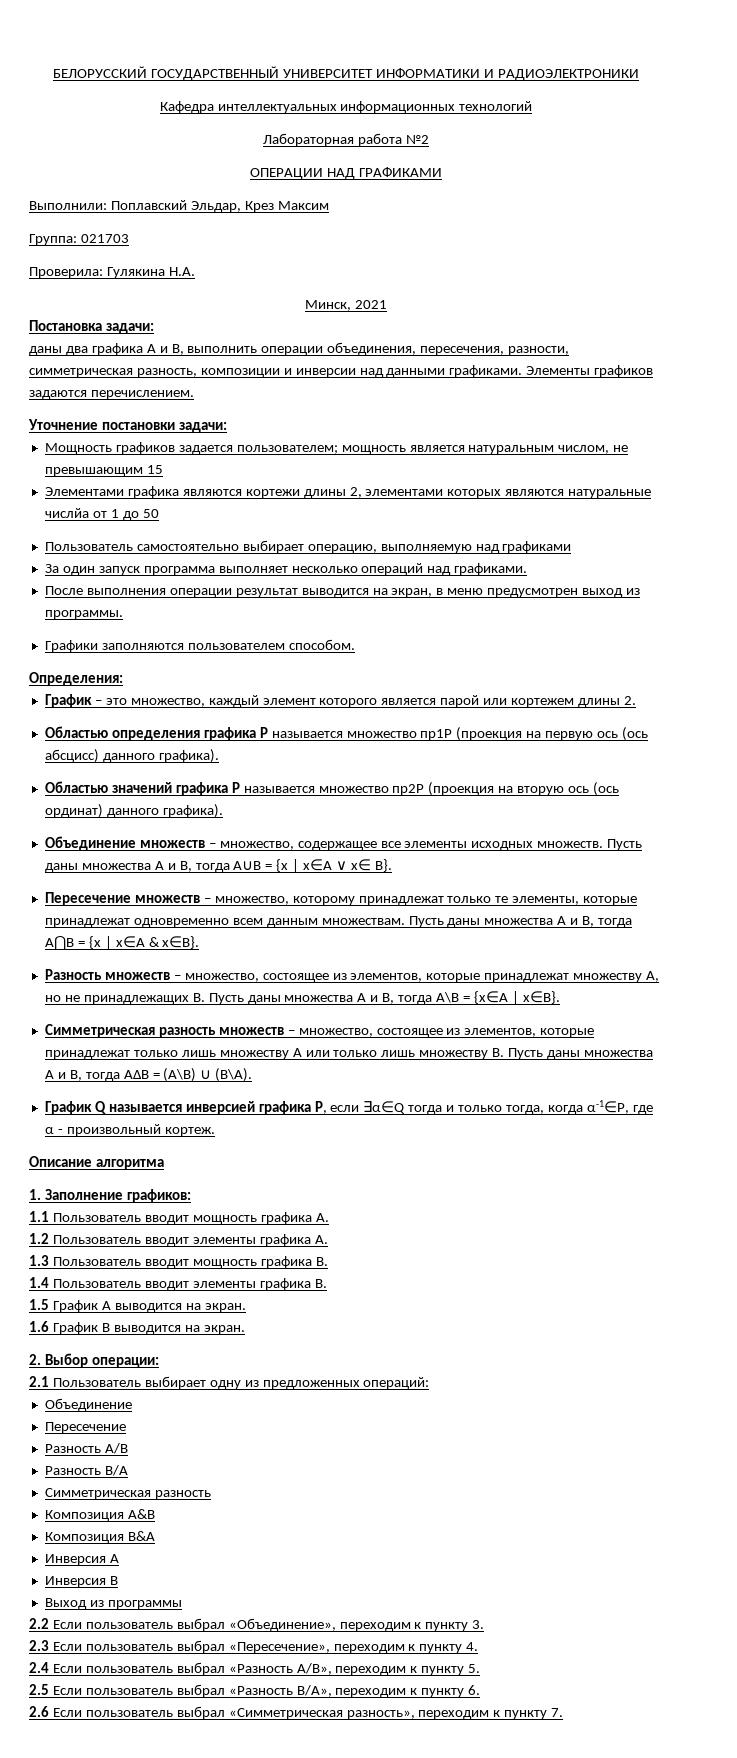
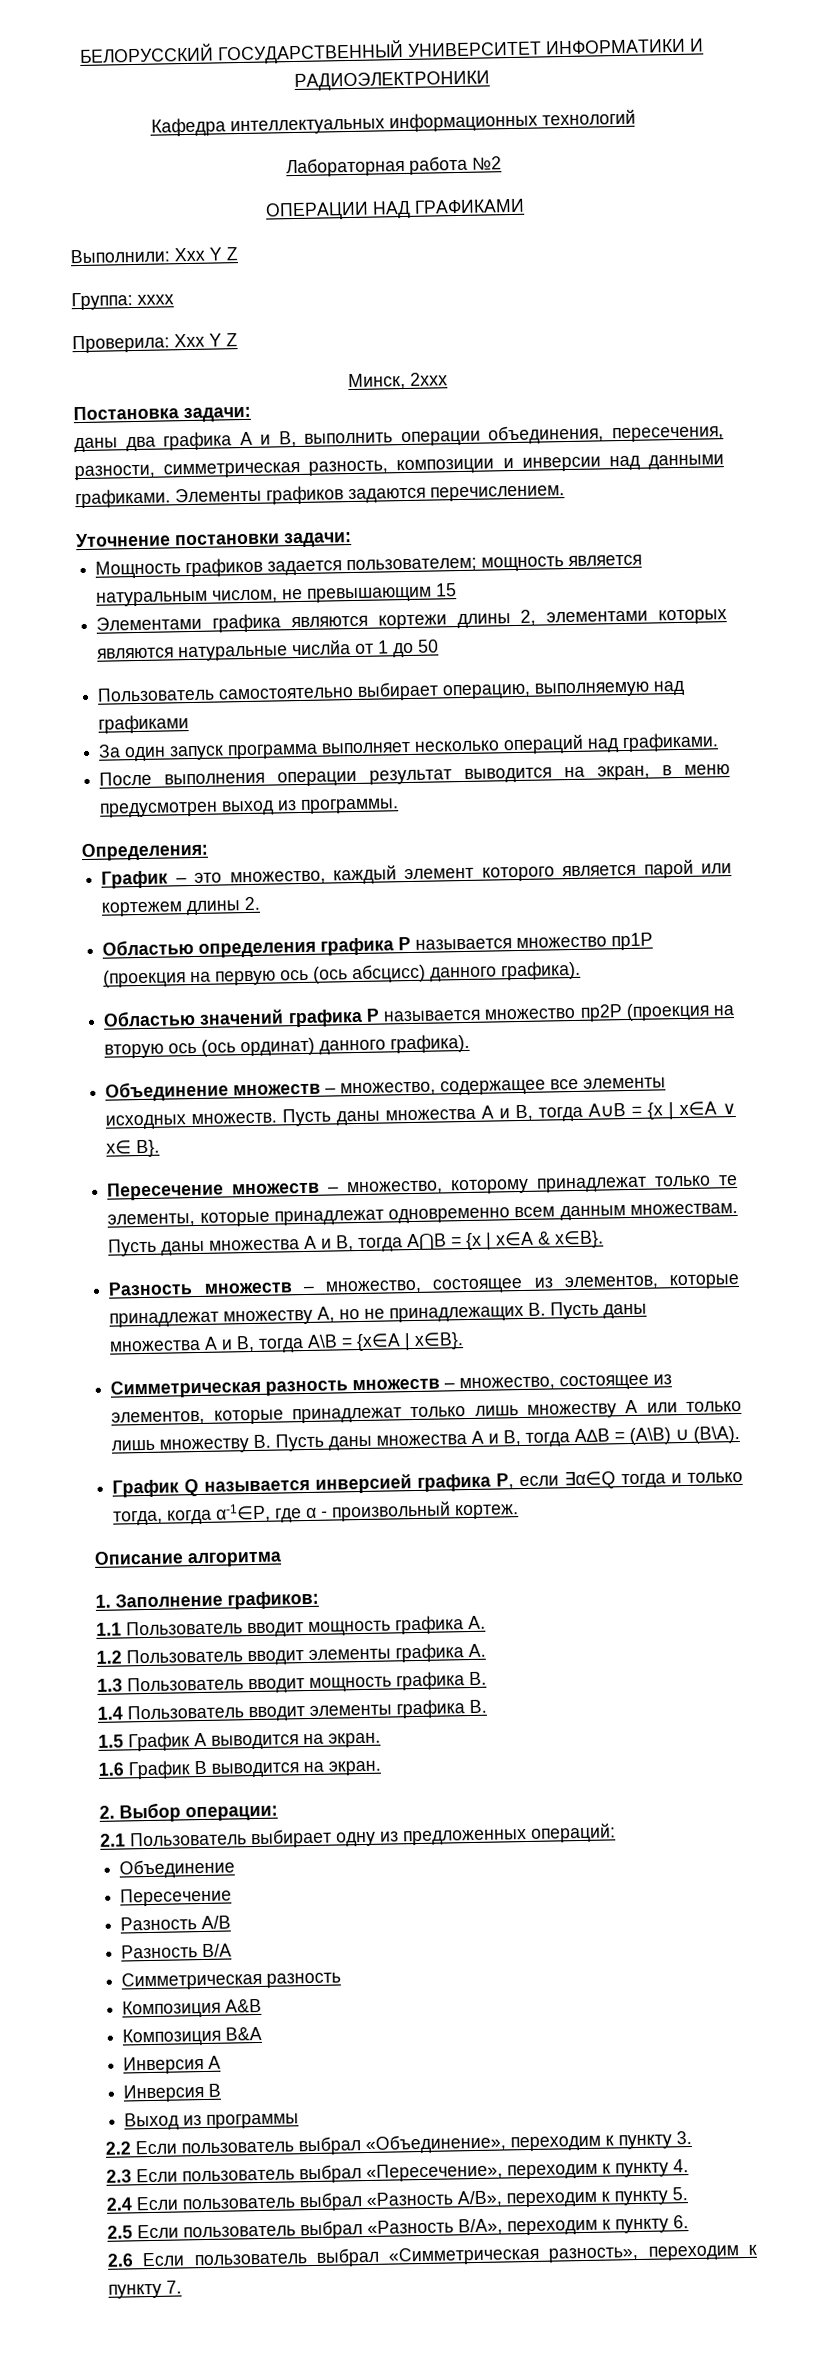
- Выполнили: Поплавский Эльдар, Крез Максим
+ Выполнили: Xxx Y Z
- Группа: 021703
+ Группа: xxxx
- Проверила: Гулякина Н.А.
+ Проверила: Xxx Y Z
- Минск, 2021
+ Минск, 2xxx
- Графики заполняются пользователем способом.

